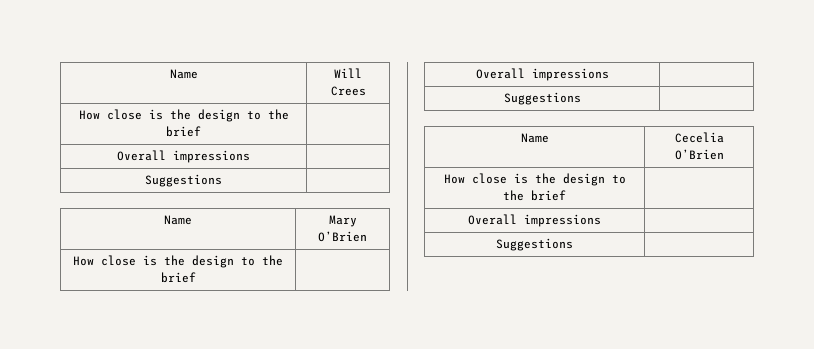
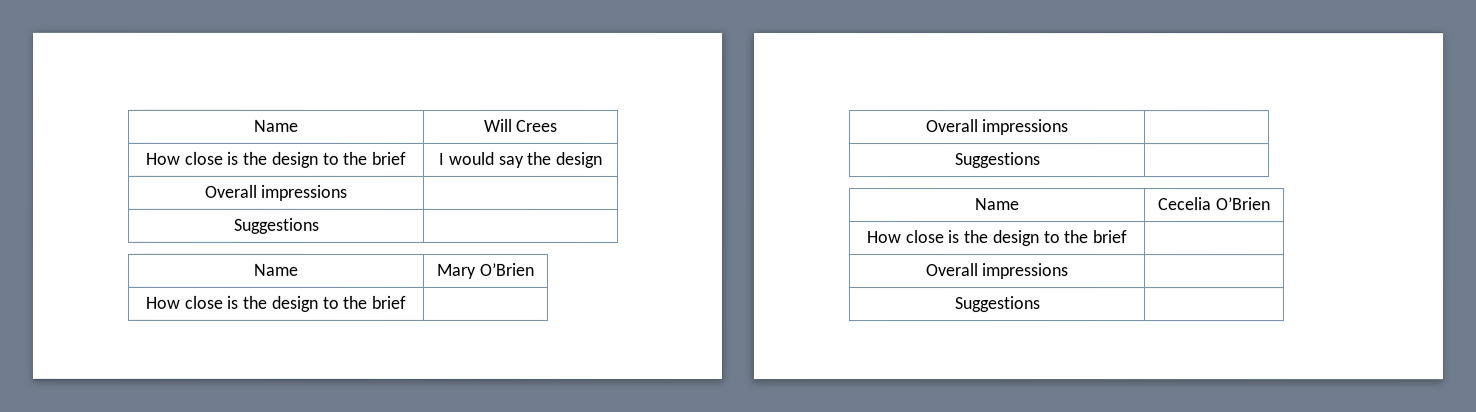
  Name | Will Crees
- How close is the design to the brief |
+ How close is the design to the brief | I would say the design

